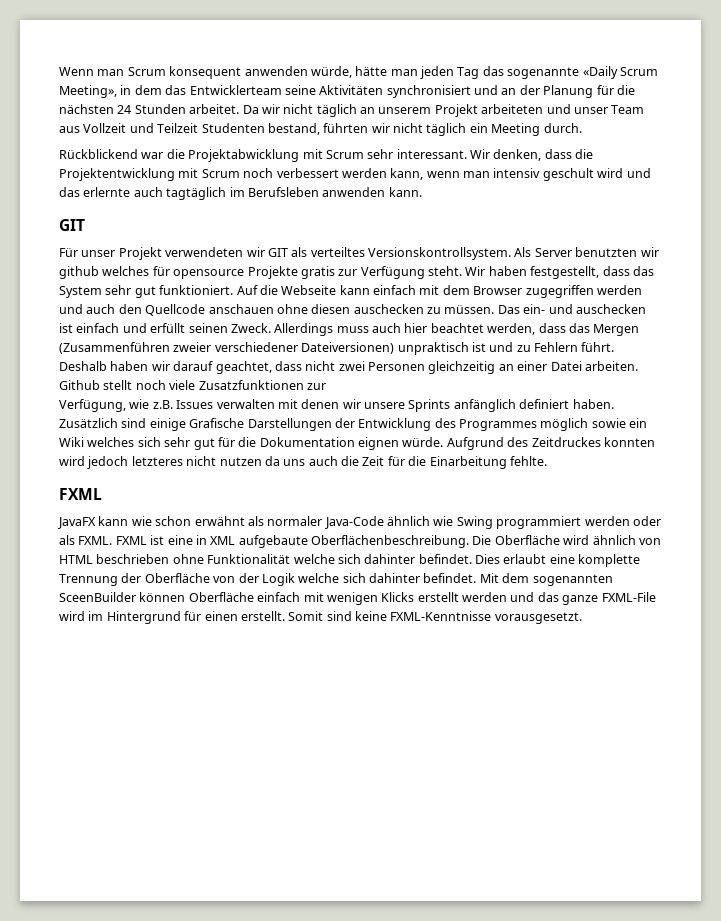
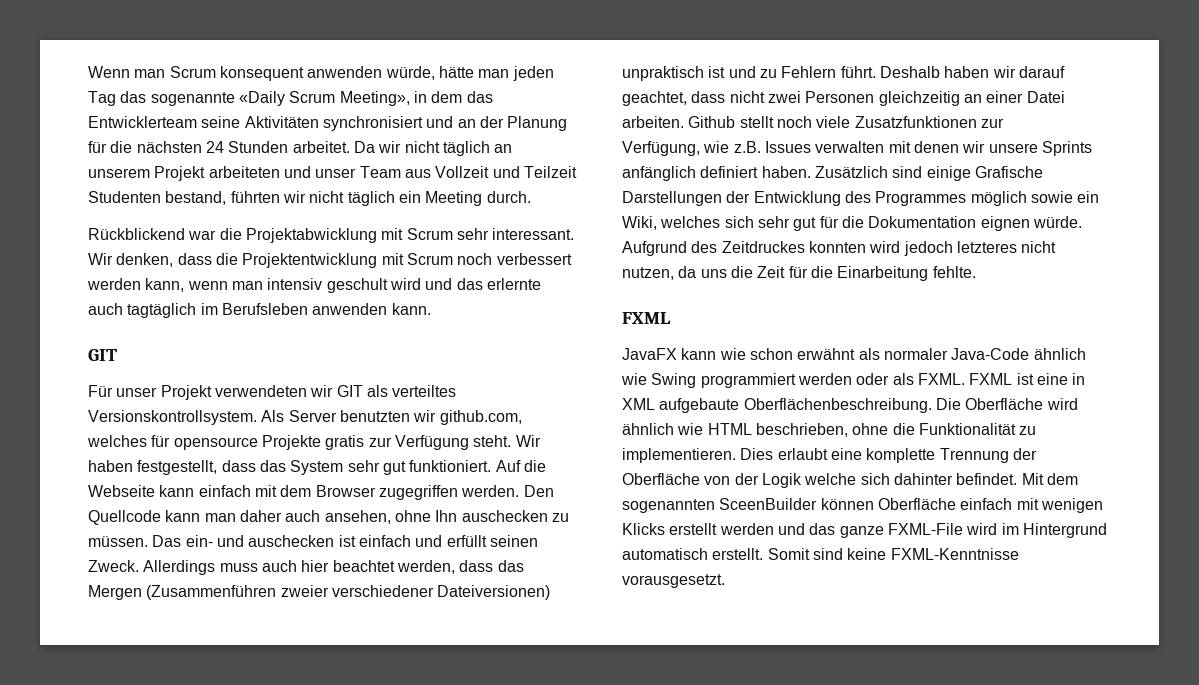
- Als Server benutzten wir github welches für opensource Projekte gratis zur Verfügung steht.
+ Als Server benutzten wir github.com, welches für opensource Projekte gratis zur Verfügung steht.
- Auf die Webseite kann einfach mit dem Browser zugegriffen werden und auch den Quellcode anschauen ohne diesen auschecken zu müssen.
+ Auf die Webseite kann einfach mit dem Browser zugegriffen werden. Den Quellcode kann man daher auch ansehen, ohne Ihn auschecken zu müssen.
- Zusätzlich sind einige Grafische Darstellungen der Entwicklung des Programmes möglich sowie ein Wiki welches sich sehr gut für die Dokumentation eignen würde.
+ Zusätzlich sind einige Grafische Darstellungen der Entwicklung des Programmes möglich sowie ein Wiki, welches sich sehr gut für die Dokumentation eignen würde.
- Aufgrund des Zeitdruckes konnten wird jedoch letzteres nicht nutzen da uns auch die Zeit für die Einarbeitung fehlte.
+ Aufgrund des Zeitdruckes konnten wird jedoch letzteres nicht nutzen, da uns die Zeit für die Einarbeitung fehlte.
- Die Oberfläche wird ähnlich von HTML beschrieben ohne Funktionalität welche sich dahinter befindet.
+ Die Oberfläche wird ähnlich wie HTML beschrieben, ohne die Funktionalität zu implementieren.
- Mit dem sogenannten SceenBuilder können Oberfläche einfach mit wenigen Klicks erstellt werden und das ganze FXML-File wird im Hintergrund für einen erstellt.
+ Mit dem sogenannten SceenBuilder können Oberfläche einfach mit wenigen Klicks erstellt werden und das ganze FXML-File wird im Hintergrund automatisch erstellt.

